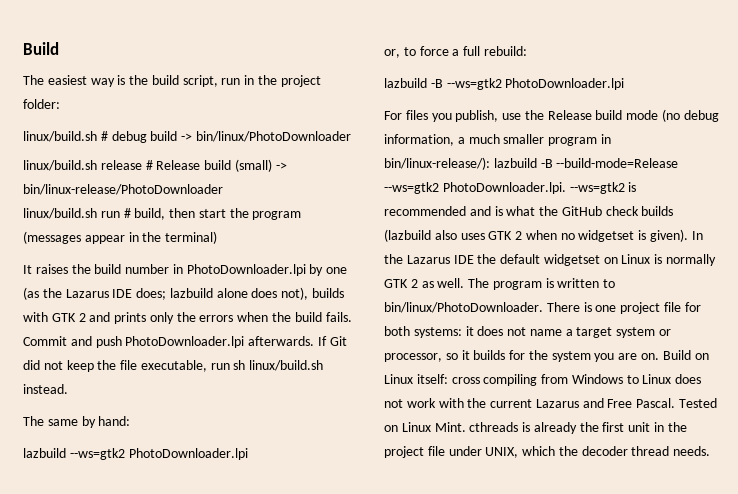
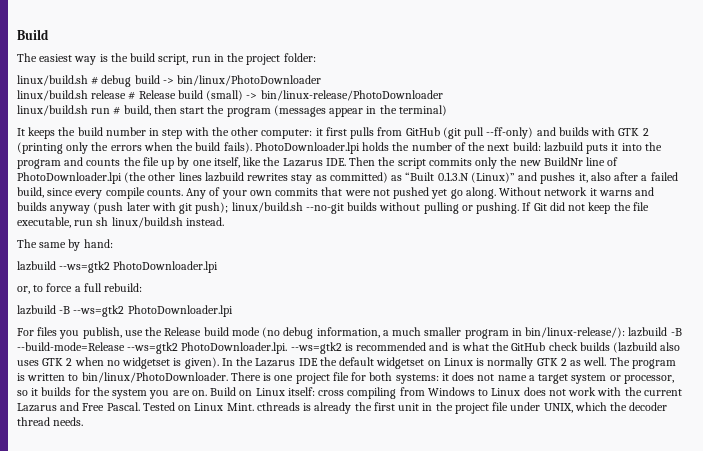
- It raises the build number in PhotoDownloader.lpi by one (as the Lazarus IDE does; lazbuild alone does not), builds with GTK 2 and prints only the errors when the build fails. Commit and push PhotoDownloader.lpi afterwards.
+ It keeps the build number in step with the other computer: it first pulls from GitHub (git pull --ff-only) and builds with GTK 2 (printing only the errors when the build fails). PhotoDownloader.lpi holds the number of the next build: lazbuild puts it into the program and counts the file up by one itself, like the Lazarus IDE. Then the script commits only the new BuildNr line of PhotoDownloader.lpi (the other lines lazbuild rewrites stay as committed) as “Built 0.1.3.N (Linux)” and pushes it, also after a failed build, since every compile counts. Any of your own commits that were not pushed yet go along. Without network it warns and builds anyway (push later with git push); linux/build.sh --no-git builds without pulling or pushing.

